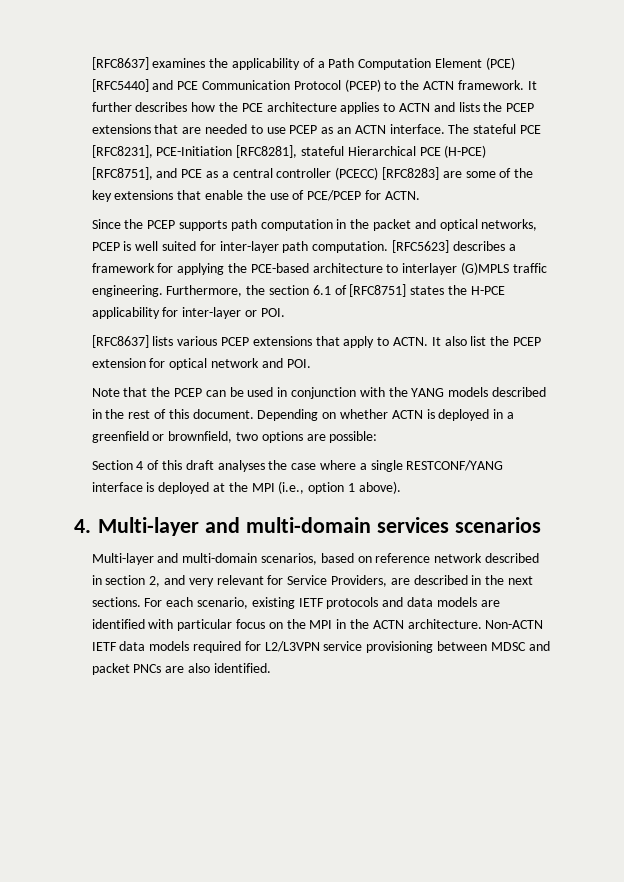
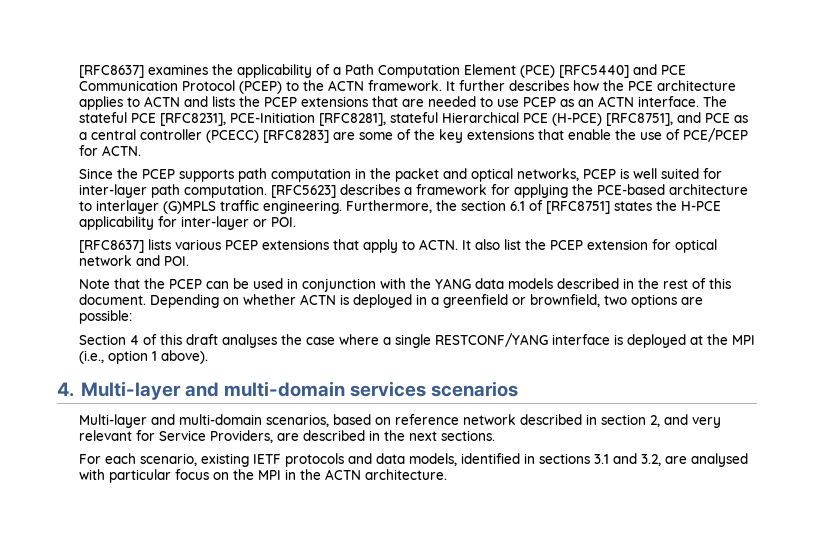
- Note that the PCEP can be used in conjunction with the YANG models described in the rest of this document.
+ Note that the PCEP can be used in conjunction with the YANG data models described in the rest of this document.
- Multi-layer and multi-domain scenarios, based on reference network described in section 2, and very relevant for Service Providers, are described in the next sections. For each scenario, existing IETF protocols and data models are identified with particular focus on the MPI in the ACTN architecture. Non-ACTN IETF data models required for L2/L3VPN service provisioning between MDSC and packet PNCs are also identified.
+ Multi-layer and multi-domain scenarios, based on reference network described in section 2, and very relevant for Service Providers, are described in the next sections.
+ For each scenario, existing IETF protocols and data models, identified in sections 3.1 and 3.2, are analysed with particular focus on the MPI in the ACTN architecture.

